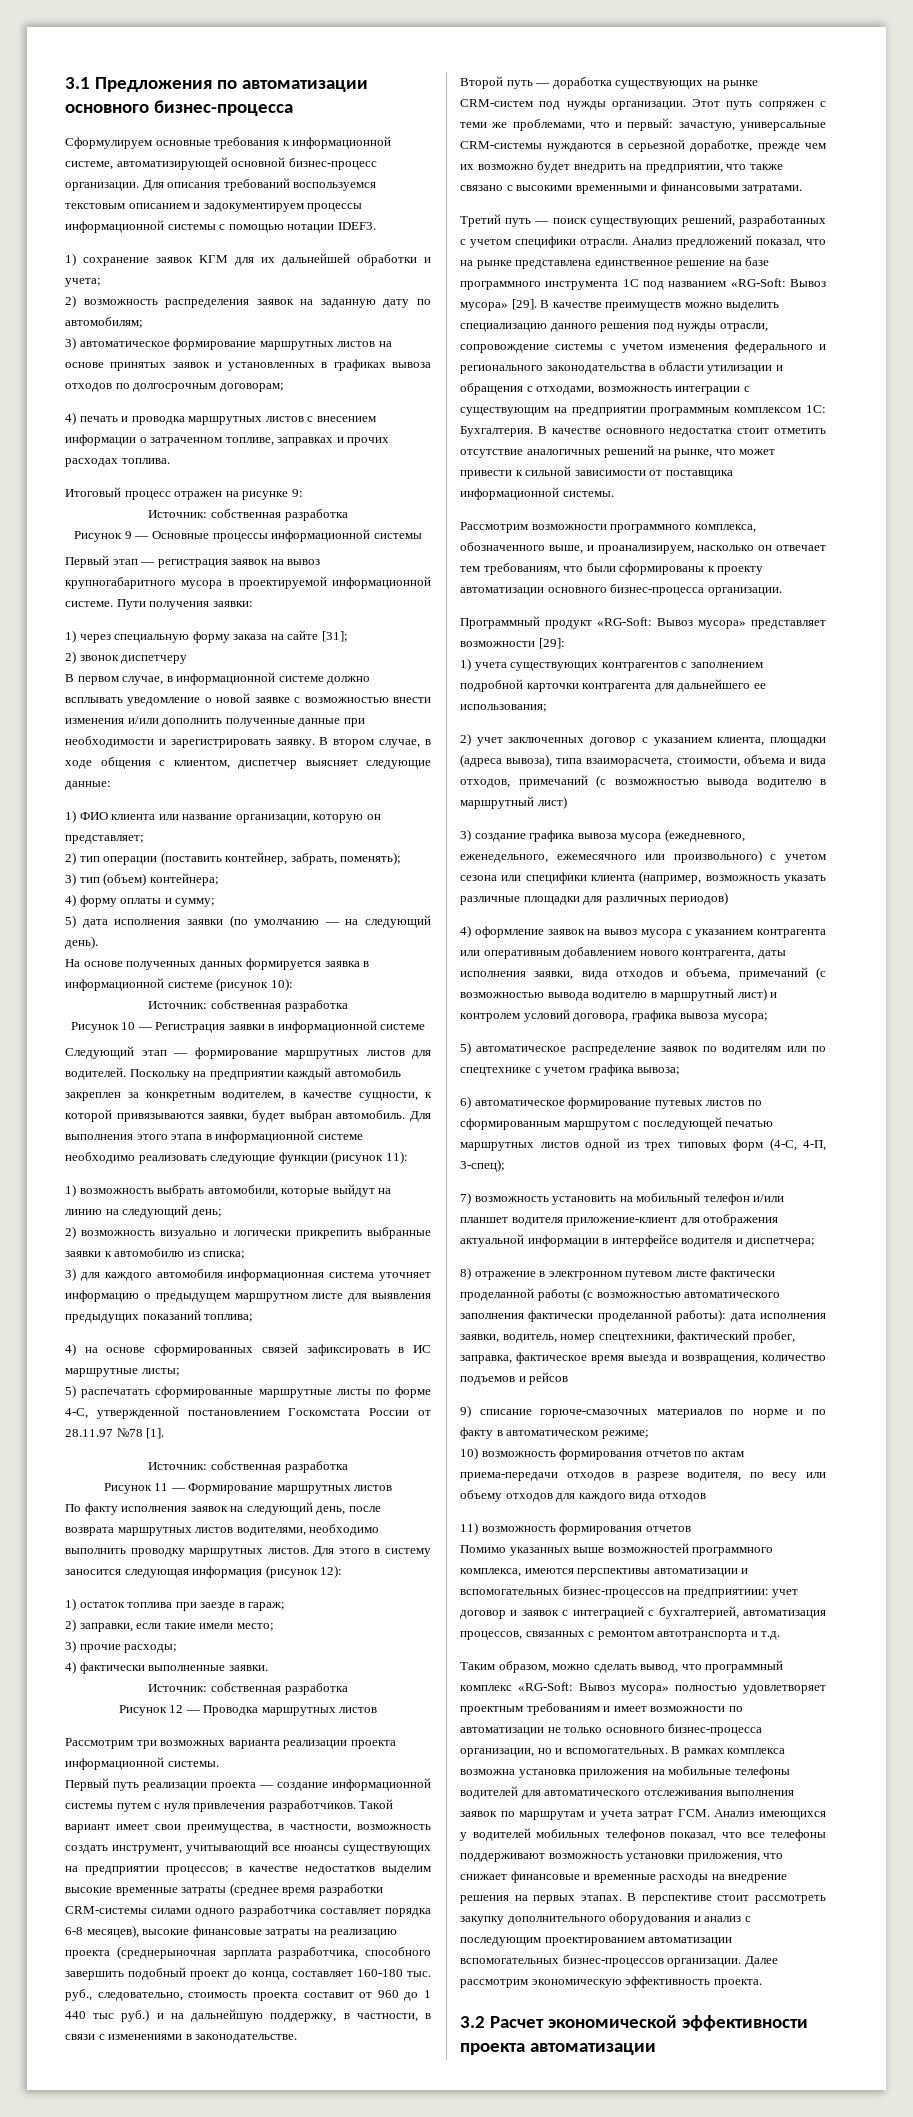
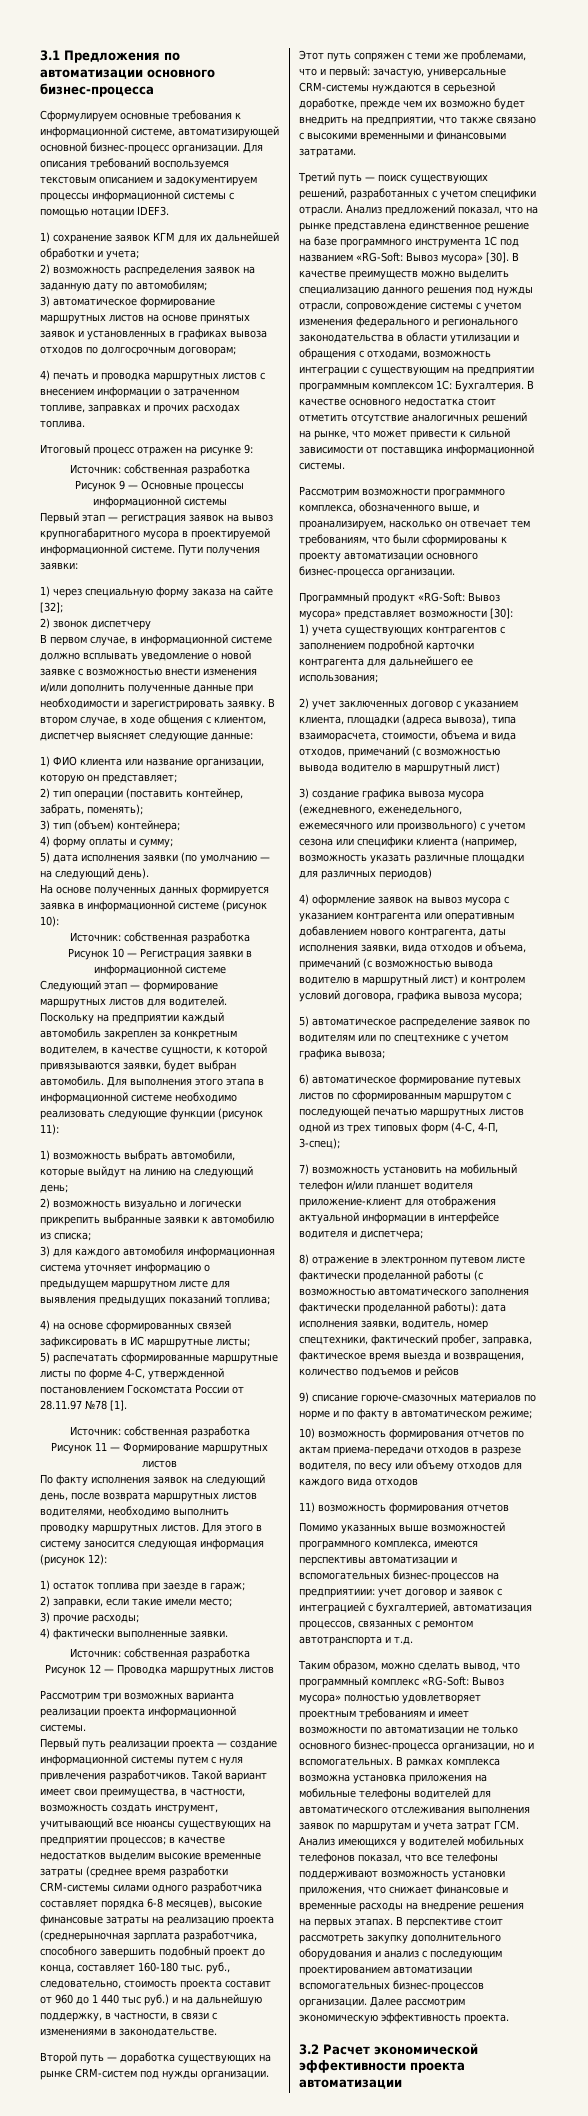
- 1) через специальную форму заказа на сайте [31];
+ 1) через специальную форму заказа на сайте [32];
- Анализ предложений показал, что на рынке представлена единственное решение на базе программного инструмента 1C под названием «RG-Soft: Вывоз мусора» [29].
+ Анализ предложений показал, что на рынке представлена единственное решение на базе программного инструмента 1C под названием «RG-Soft: Вывоз мусора» [30].
- Программный продукт «RG-Soft: Вывоз мусора» представляет возможности [29]:
+ Программный продукт «RG-Soft: Вывоз мусора» представляет возможности [30]:

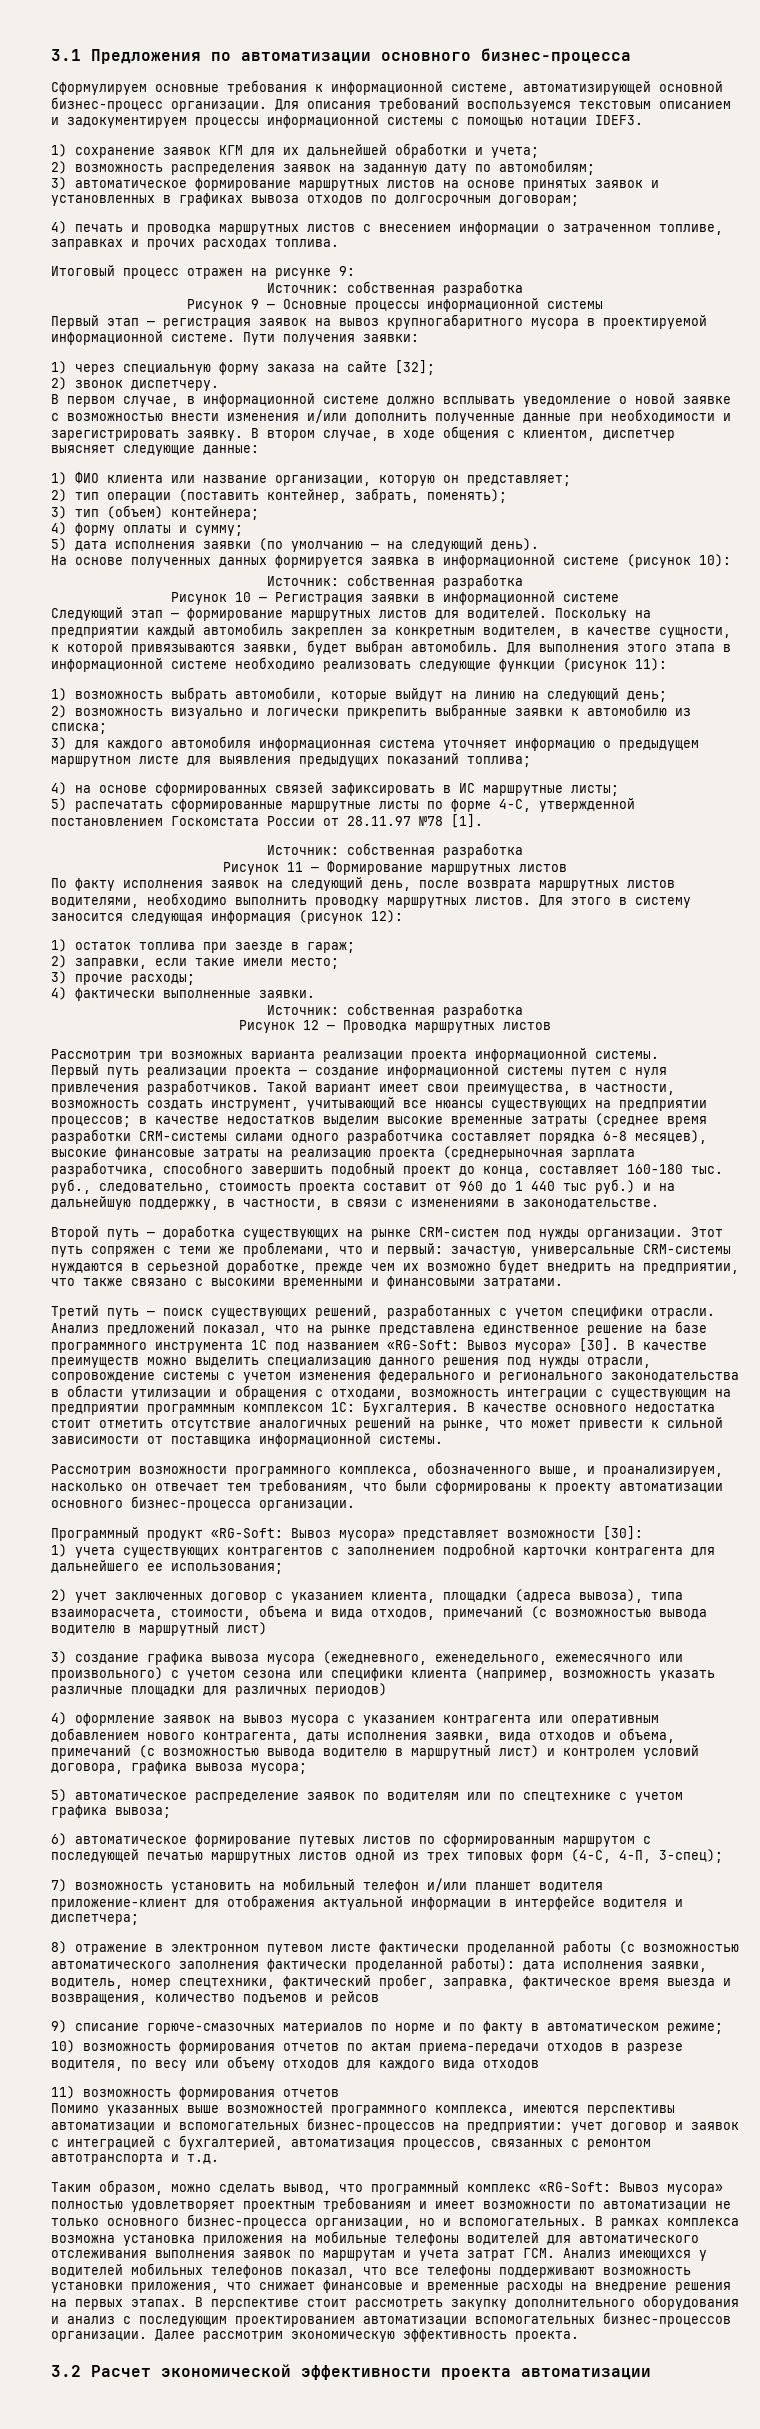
- 2) звонок диспетчеру
+ 2) звонок диспетчеру.
- Помимо указанных выше возможностей программного комплекса, имеются перспективы автоматизации и вспомогательных бизнес-процессов на предприятиии: учет договор и заявок с интеграцией с бухгалтерией, автоматизация процессов, связанных с ремонтом автотранспорта и т.д.
+ Помимо указанных выше возможностей программного комплекса, имеются перспективы автоматизации и вспомогательных бизнес-процессов на предприятии: учет договор и заявок с интеграцией с бухгалтерией, автоматизация процессов, связанных с ремонтом автотранспорта и т.д.

